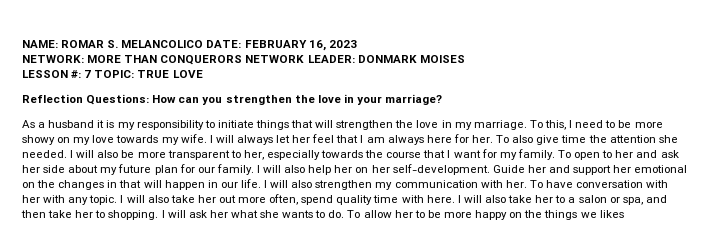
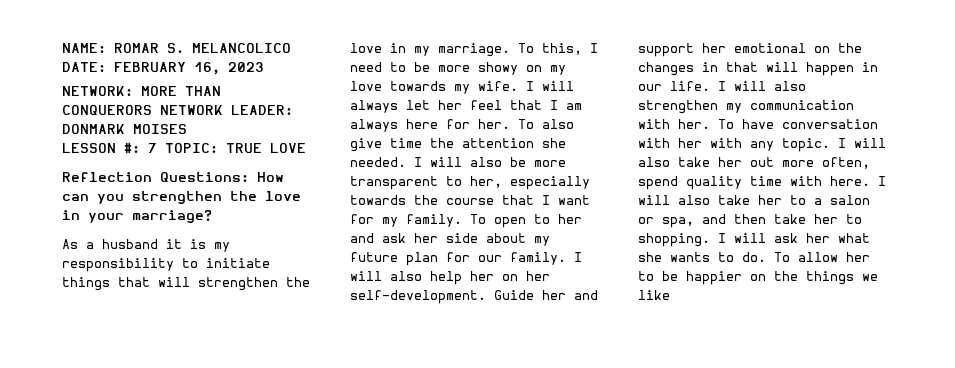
- To allow her to be more happy on the things we likes
+ To allow her to be happier on the things we like

